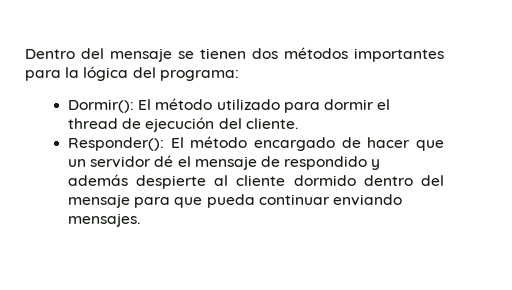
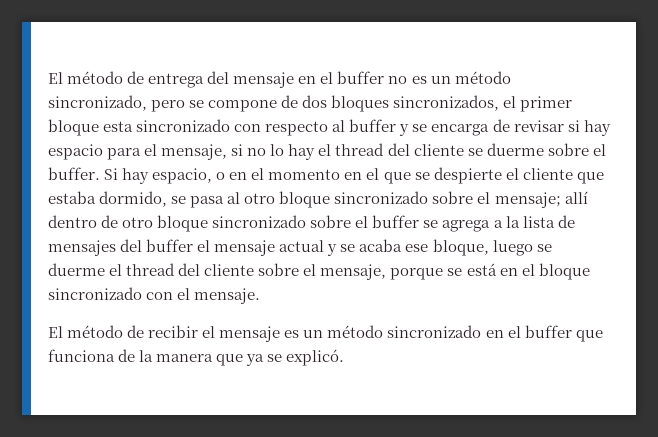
- Dentro del mensaje se tienen dos métodos importantes para la lógica del programa:
- Dormir(): El método utilizado para dormir el thread de ejecución del cliente.
- Responder(): El método encargado de hacer que un servidor dé el mensaje de respondido y además despierte al cliente dormido dentro del mensaje para que pueda continuar enviando mensajes.
+ El método de entrega del mensaje en el buffer no es un método sincronizado, pero se compone de dos bloques sincronizados, el primer bloque esta sincronizado con respecto al buffer y se encarga de revisar si hay espacio para el mensaje, si no lo hay el thread del cliente se duerme sobre el buffer. Si hay espacio, o en el momento en el que se despierte el cliente que estaba dormido, se pasa al otro bloque sincronizado sobre el mensaje; allí dentro de otro bloque sincronizado sobre el buffer se agrega a la lista de mensajes del buffer el mensaje actual y se acaba ese bloque, luego se duerme el thread del cliente sobre el mensaje, porque se está en el bloque sincronizado con el mensaje.
+ El método de recibir el mensaje es un método sincronizado en el buffer que funciona de la manera que ya se explicó.

